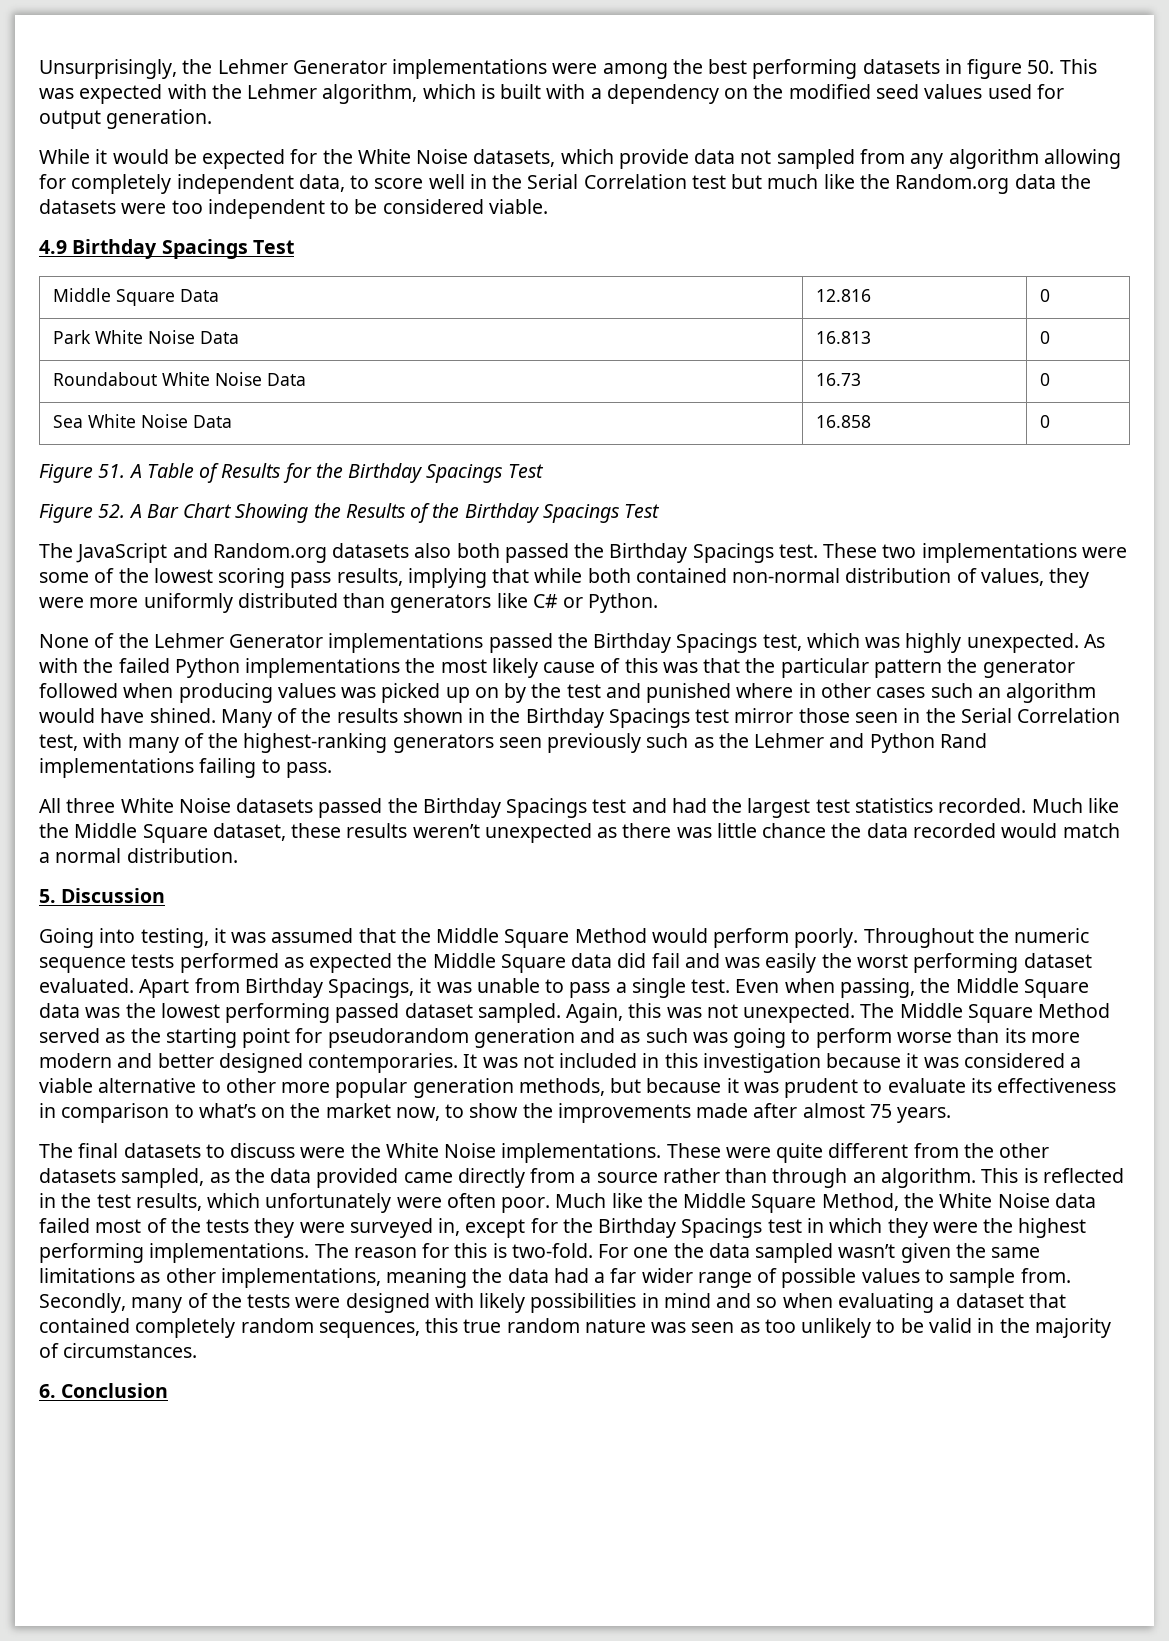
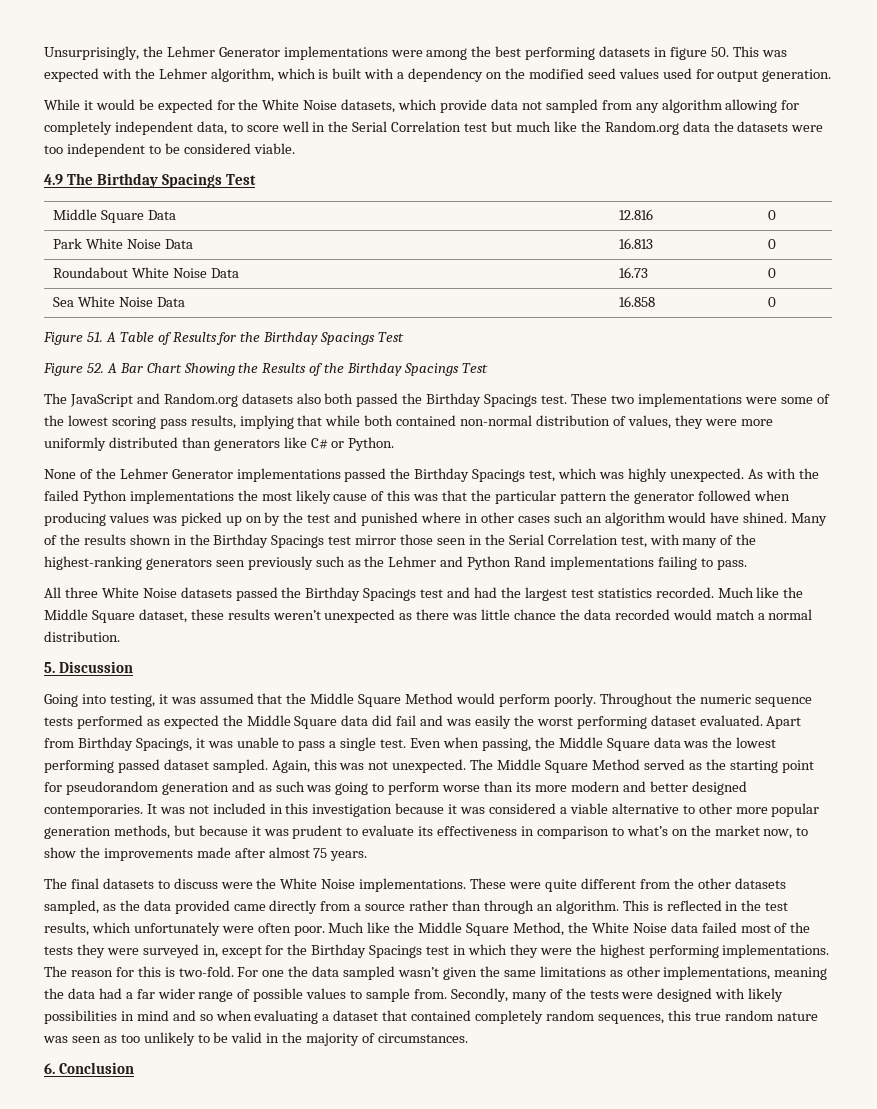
- 4.9 Birthday Spacings Test
+ 4.9 The Birthday Spacings Test

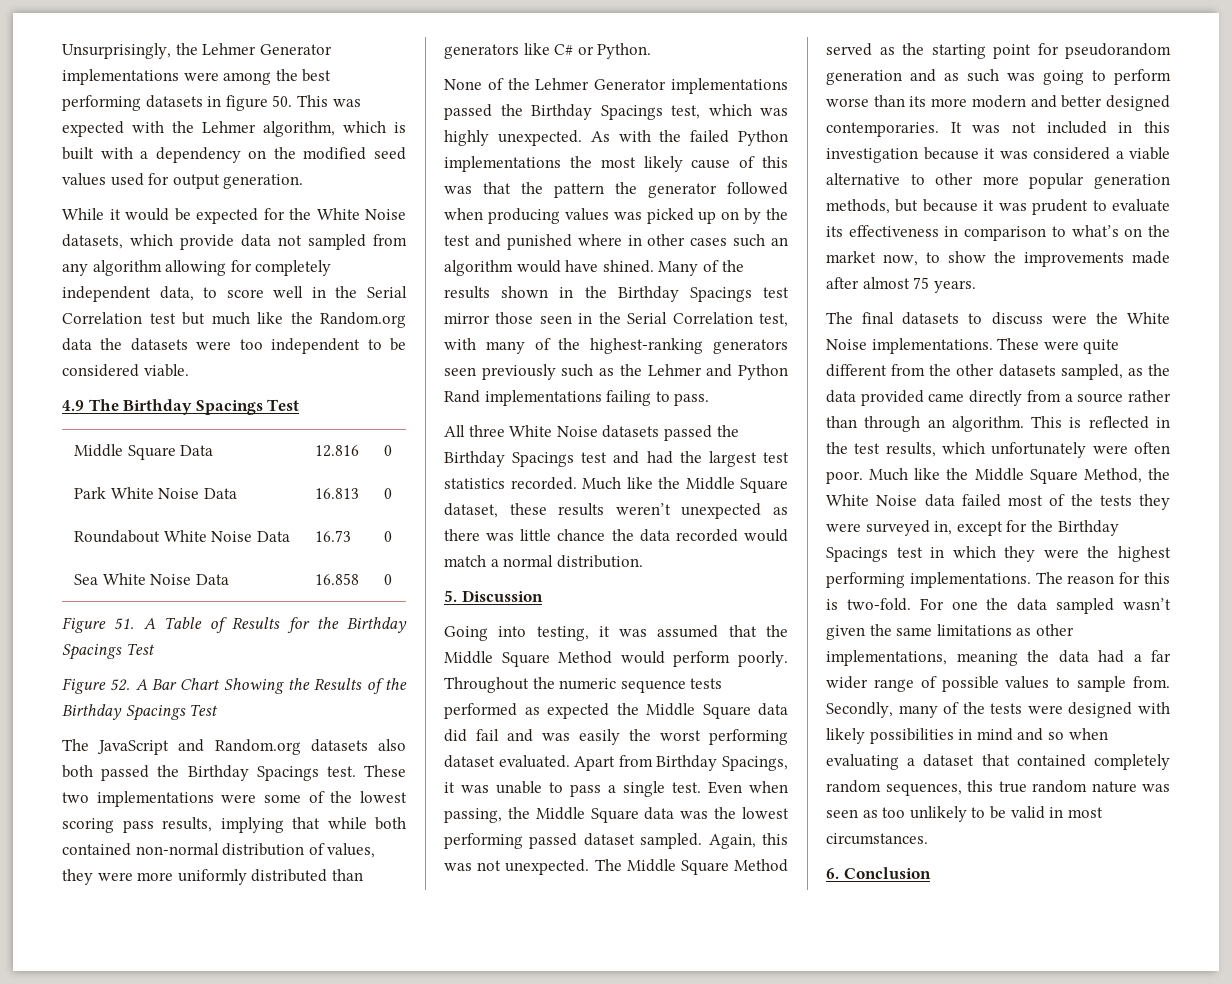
- As with the failed Python implementations the most likely cause of this was that the particular pattern the generator followed when producing values was picked up on by the test and punished where in other cases such an algorithm would have shined.
+ As with the failed Python implementations the most likely cause of this was that the pattern the generator followed when producing values was picked up on by the test and punished where in other cases such an algorithm would have shined.
- Secondly, many of the tests were designed with likely possibilities in mind and so when evaluating a dataset that contained completely random sequences, this true random nature was seen as too unlikely to be valid in the majority of circumstances.
+ Secondly, many of the tests were designed with likely possibilities in mind and so when evaluating a dataset that contained completely random sequences, this true random nature was seen as too unlikely to be valid in most circumstances.

